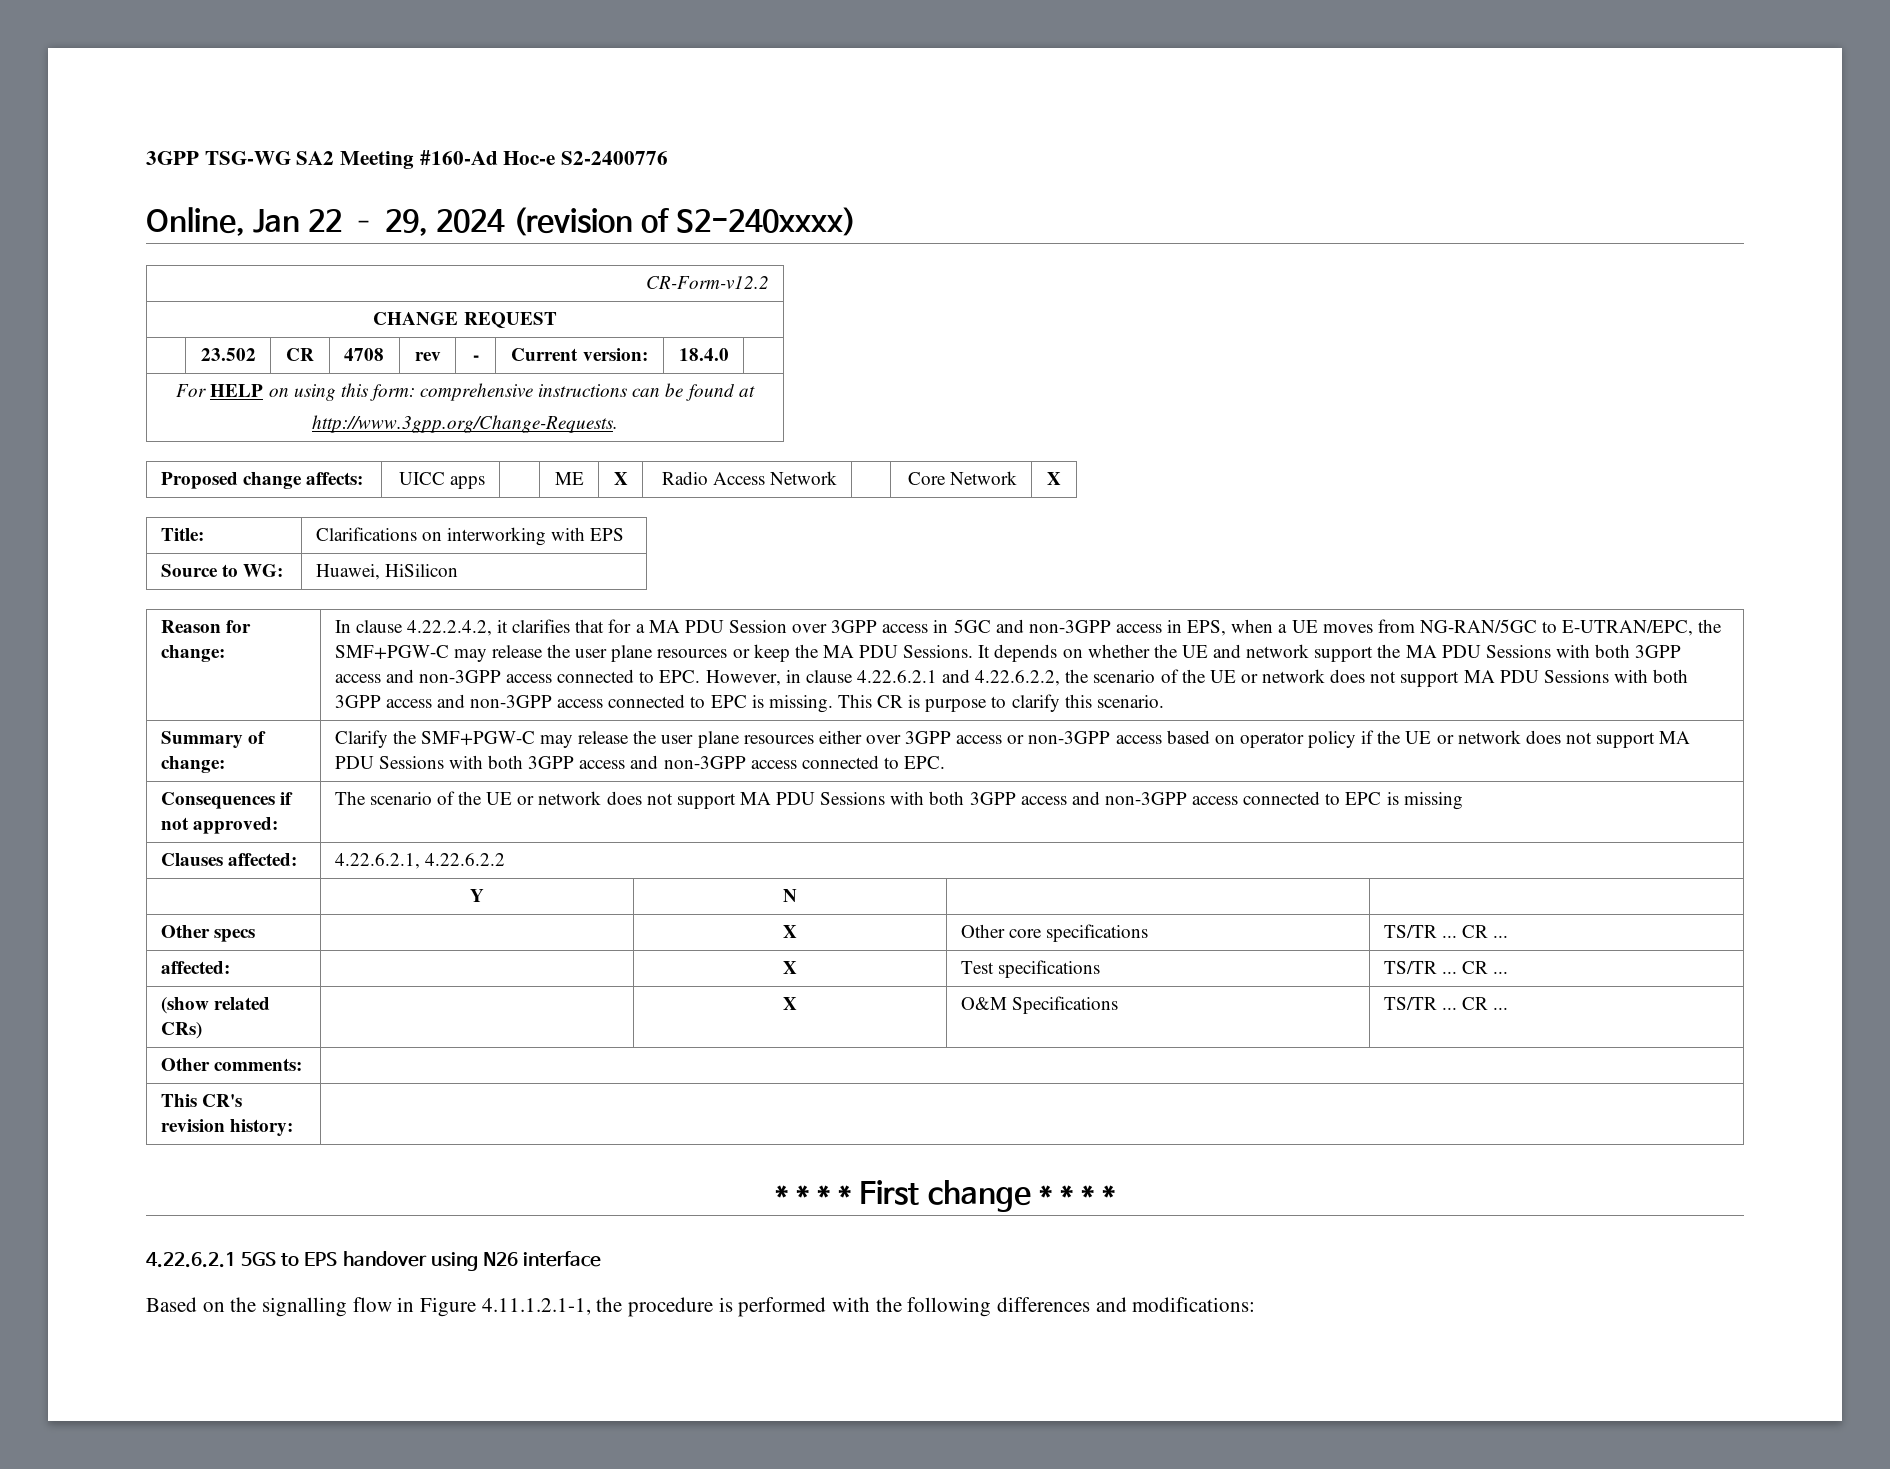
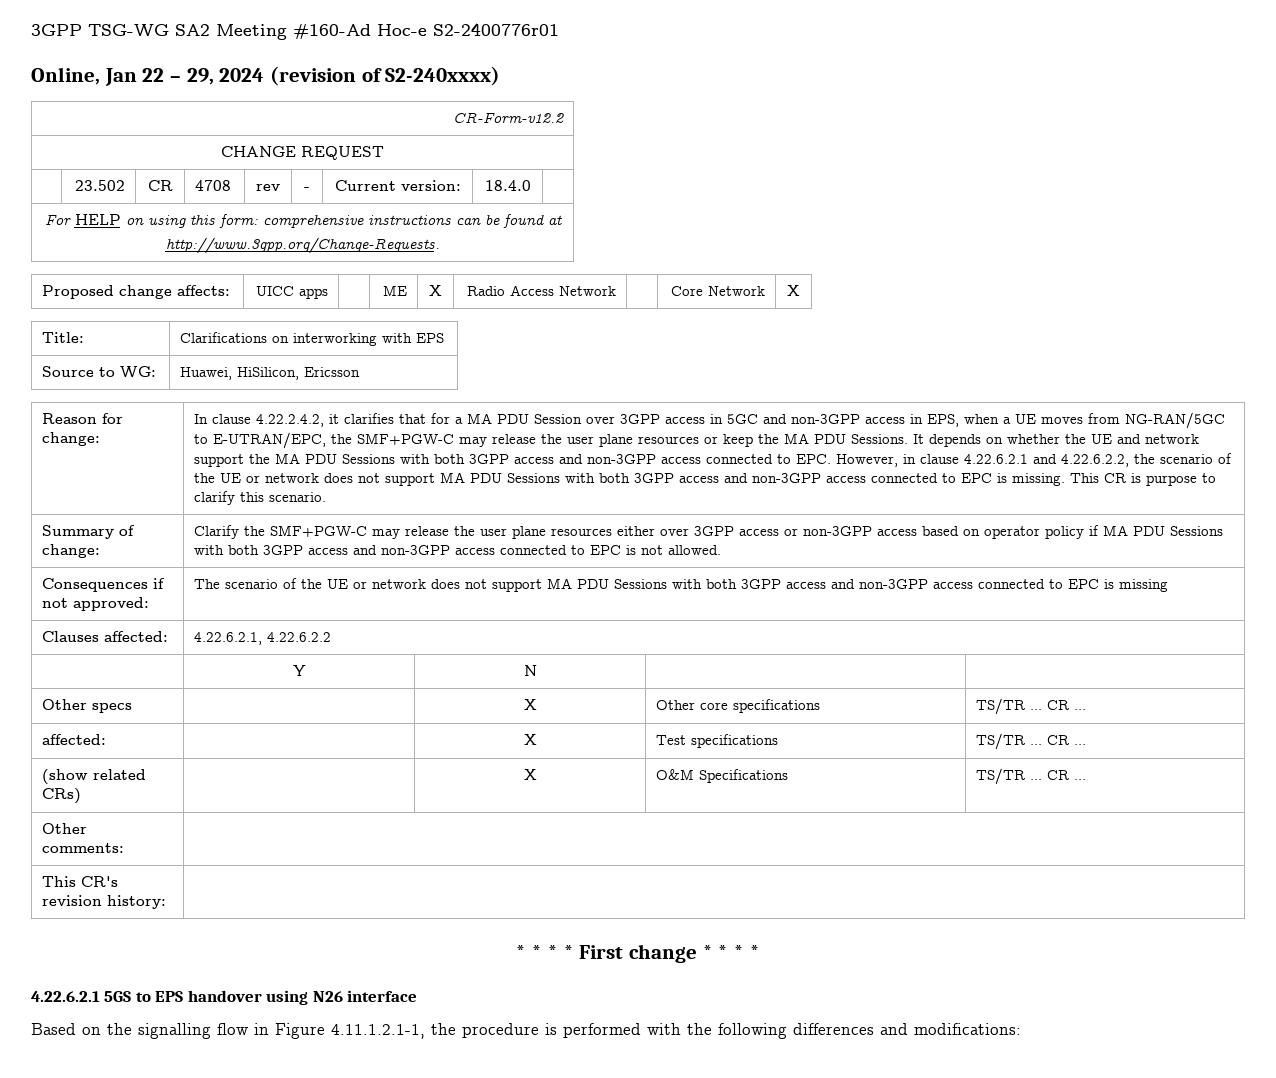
- 3GPP TSG-WG SA2 Meeting #160-Ad Hoc-e S2-2400776
+ 3GPP TSG-WG SA2 Meeting #160-Ad Hoc-e S2-2400776r01
- Source to WG: | Huawei, HiSilicon
+ Source to WG: | Huawei, HiSilicon, Ericsson
- Clarify the SMF+PGW-C may release the user plane resources either over 3GPP access or non-3GPP access based on operator policy if the UE or network does not support MA PDU Sessions with both 3GPP access and non-3GPP access connected to EPC.
+ Clarify the SMF+PGW-C may release the user plane resources either over 3GPP access or non-3GPP access based on operator policy if MA PDU Sessions with both 3GPP access and non-3GPP access connected to EPC is not allowed.

